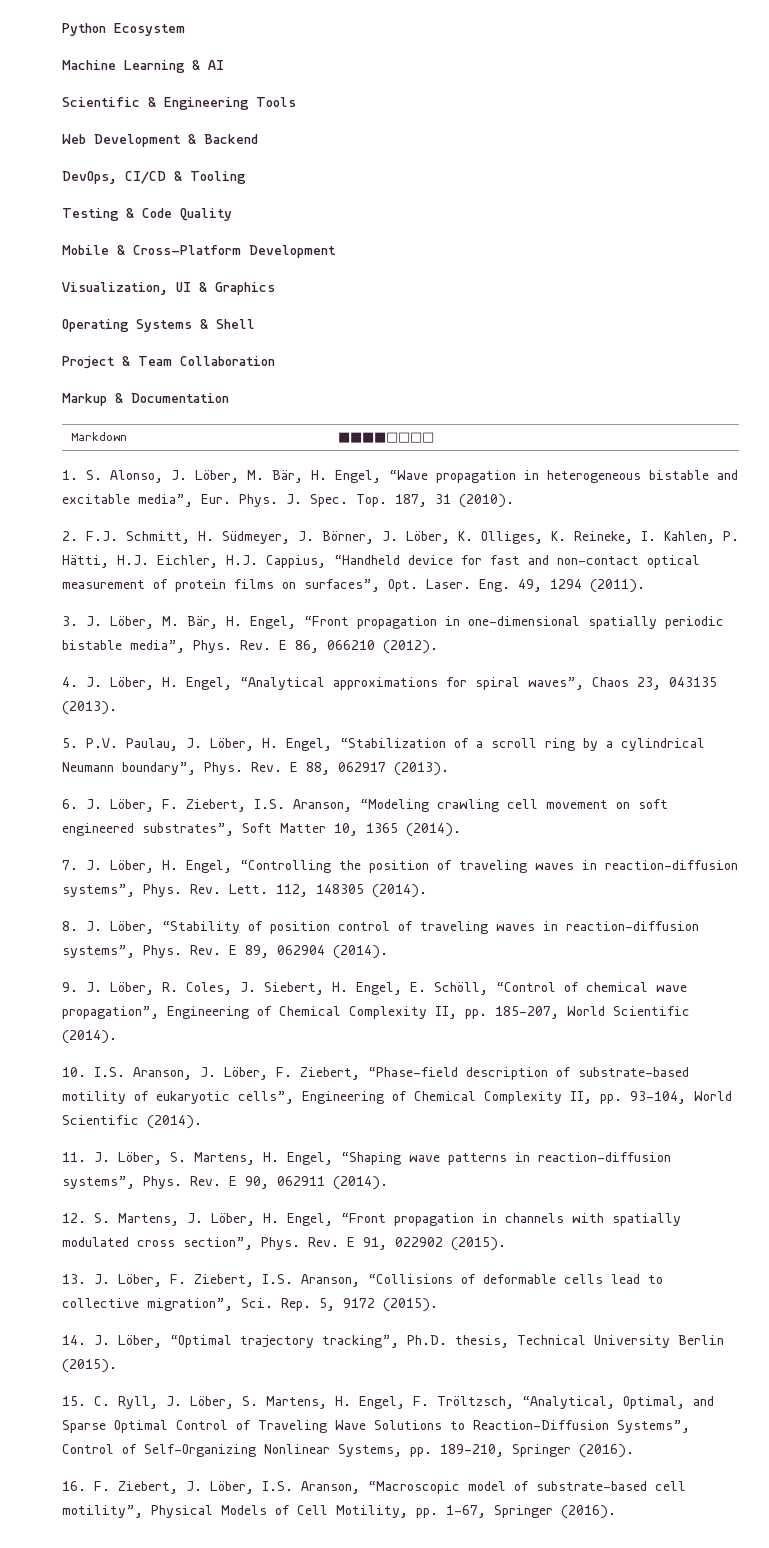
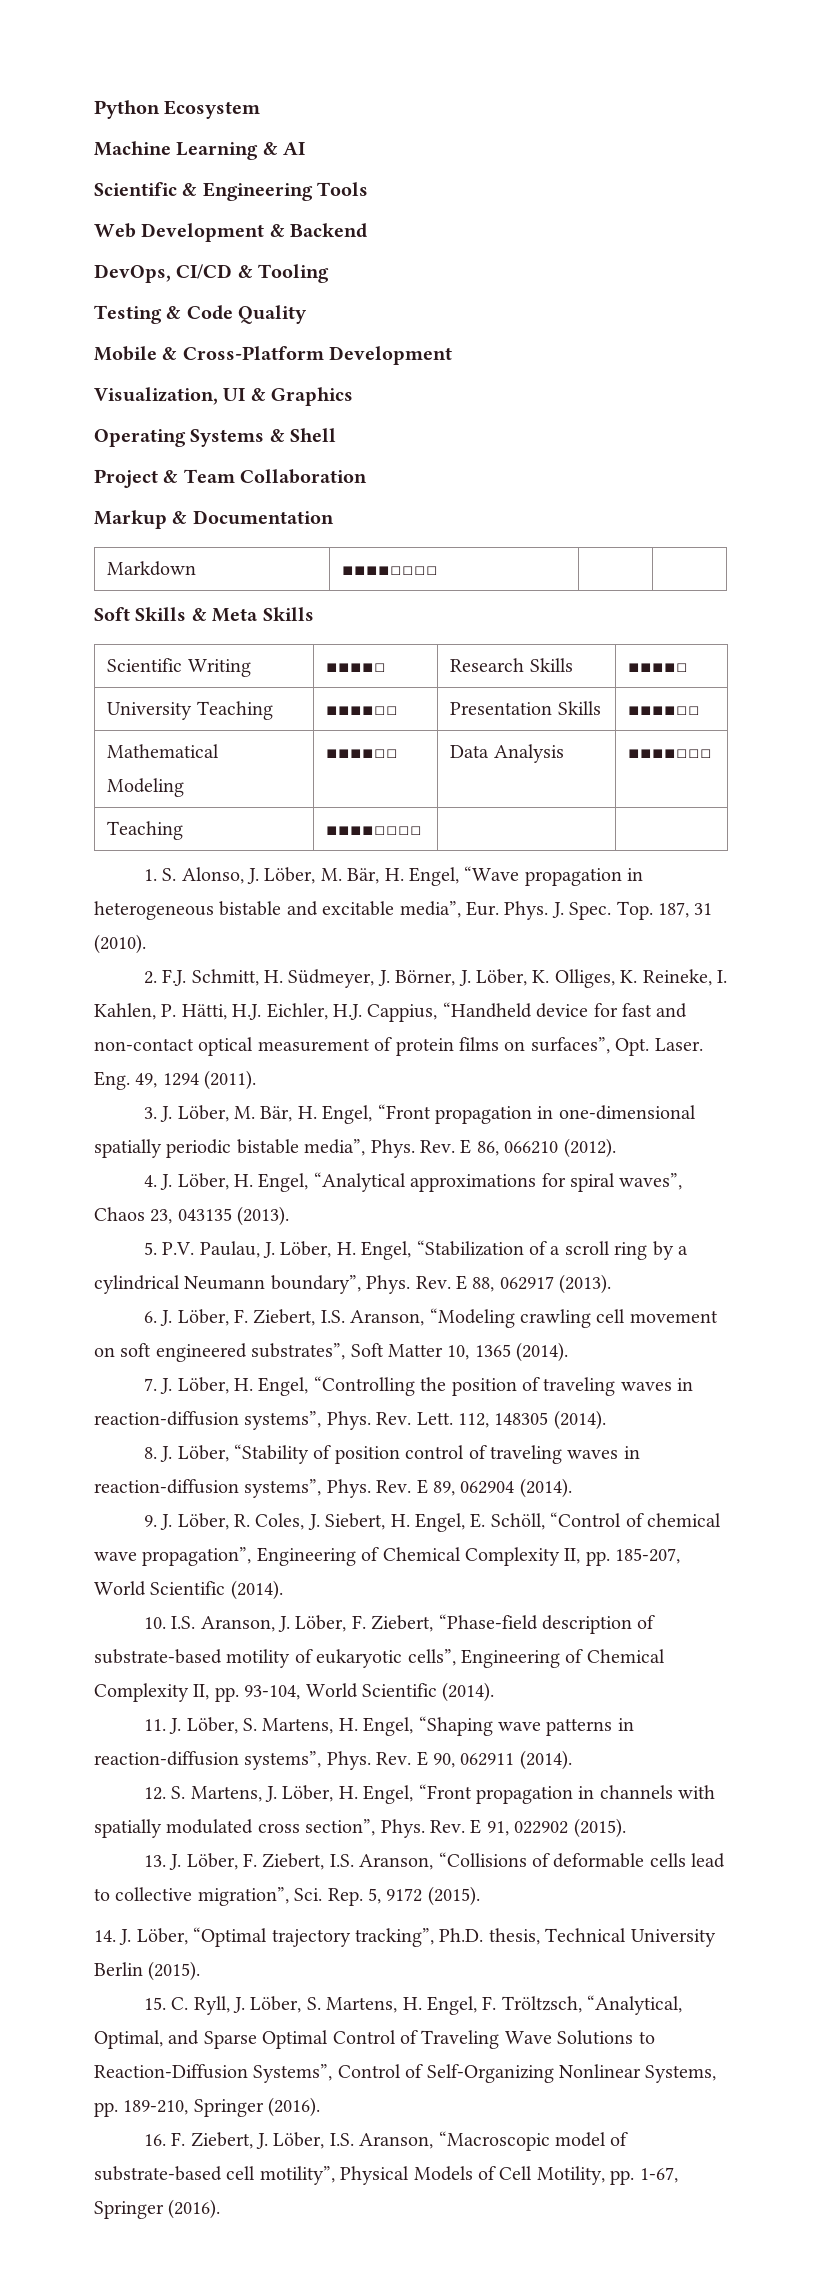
- Markdown | ■■■■□□□□
+ Markdown | ■■■■□□□□ | |
+ Soft Skills & Meta Skills
+ Scientific Writing | ■■■■□ | Research Skills | ■■■■□
+ University Teaching | ■■■■□□ | Presentation Skills | ■■■■□□
+ Mathematical Modeling | ■■■■□□ | Data Analysis | ■■■■□□□
+ Teaching | ■■■■□□□□ | |

